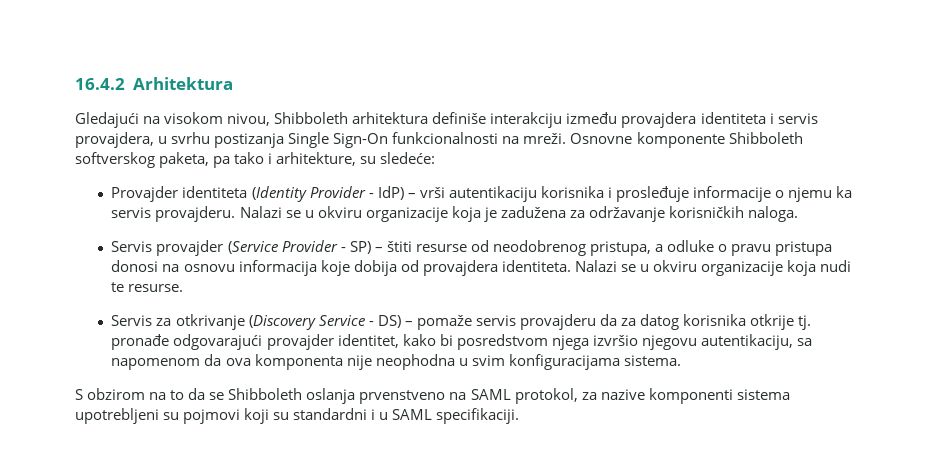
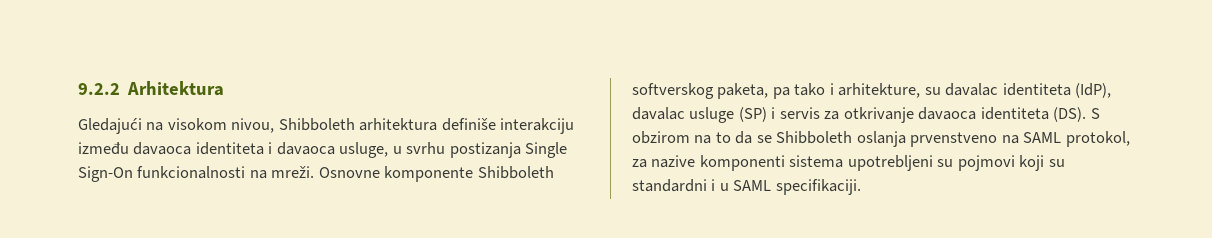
- 16.4.2 Arhitektura
+ 9.2.2 Arhitektura
- Gledajući na visokom nivou, Shibboleth arhitektura definiše interakciju između provajdera identiteta i servis provajdera, u svrhu postizanja Single Sign-On funkcionalnosti na mreži.
+ Gledajući na visokom nivou, Shibboleth arhitektura definiše interakciju između davaoca identiteta i davaoca usluge, u svrhu postizanja Single Sign-On funkcionalnosti na mreži.
- Osnovne komponente Shibboleth softverskog paketa, pa tako i arhitekture, su sledeće:
- Provajder identiteta (Identity Provider - IdP) – vrši autentikaciju korisnika i prosleđuje informacije o njemu ka servis provajderu. Nalazi se u okviru organizacije koja je zadužena za održavanje korisničkih naloga.
- Servis provajder (Service Provider - SP) – štiti resurse od neodobrenog pristupa, a odluke o pravu pristupa donosi na osnovu informacija koje dobija od provajdera identiteta. Nalazi se u okviru organizacije koja nudi te resurse.
- Servis za otkrivanje (Discovery Service - DS) – pomaže servis provajderu da za datog korisnika otkrije tj. pronađe odgovarajući provajder identitet, kako bi posredstvom njega izvršio njegovu autentikaciju, sa napomenom da ova komponenta nije neophodna u svim konfiguracijama sistema.
- S obzirom na to da se Shibboleth oslanja prvenstveno na SAML protokol, za nazive komponenti sistema upotrebljeni su pojmovi koji su standardni i u SAML specifikaciji.
+ Osnovne komponente Shibboleth softverskog paketa, pa tako i arhitekture, su davalac identiteta (IdP), davalac usluge (SP) i servis za otkrivanje davaoca identiteta (DS). S obzirom na to da se Shibboleth oslanja prvenstveno na SAML protokol, za nazive komponenti sistema upotrebljeni su pojmovi koji su standardni i u SAML specifikaciji.

